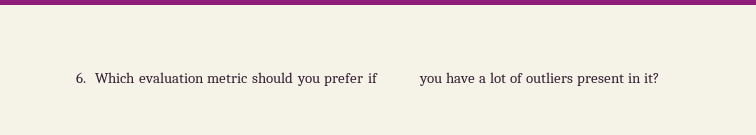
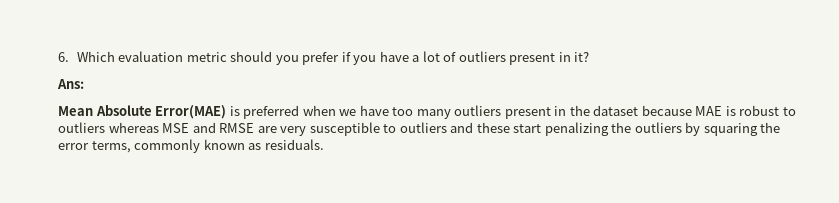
+ Ans:
+ Mean Absolute Error(MAE) is preferred when we have too many outliers present in the dataset because MAE is robust to outliers whereas MSE and RMSE are very susceptible to outliers and these start penalizing the outliers by squaring the error terms, commonly known as residuals.

